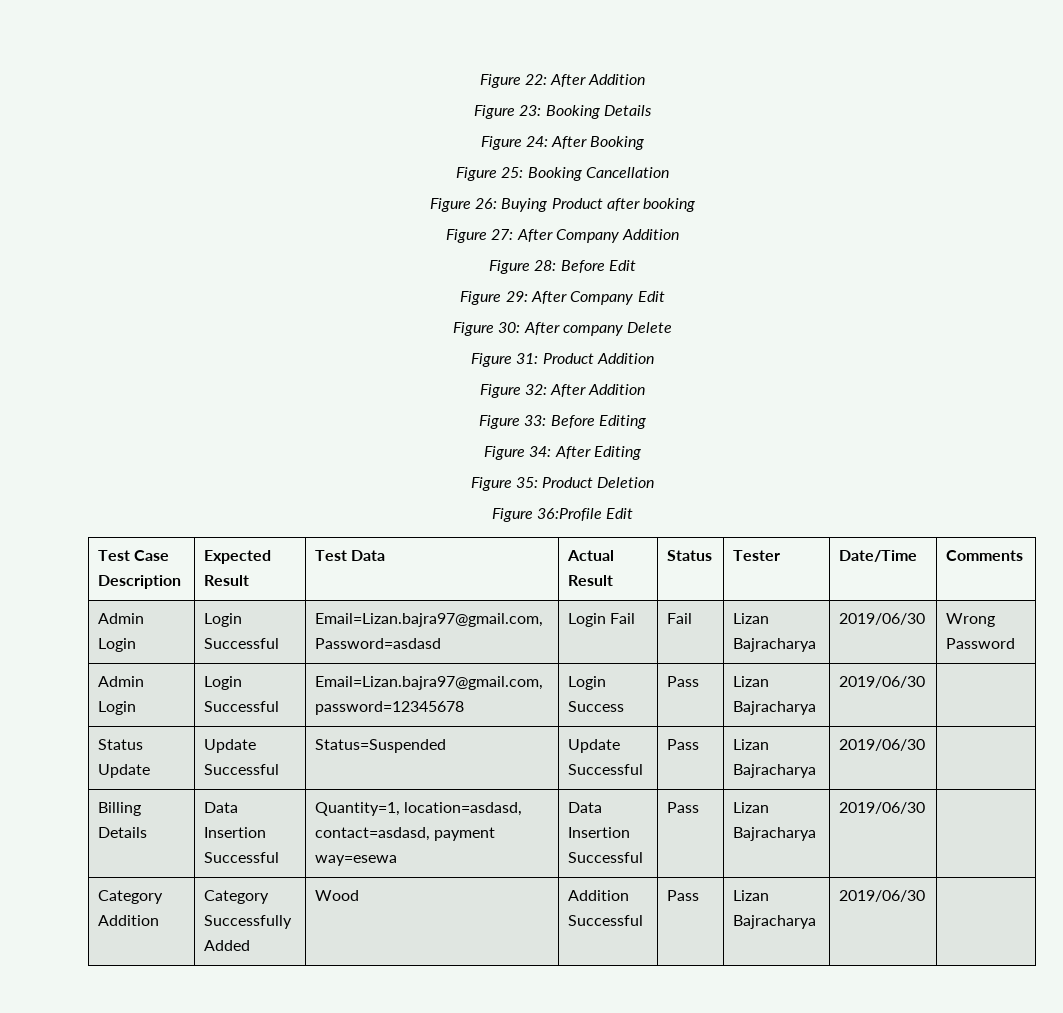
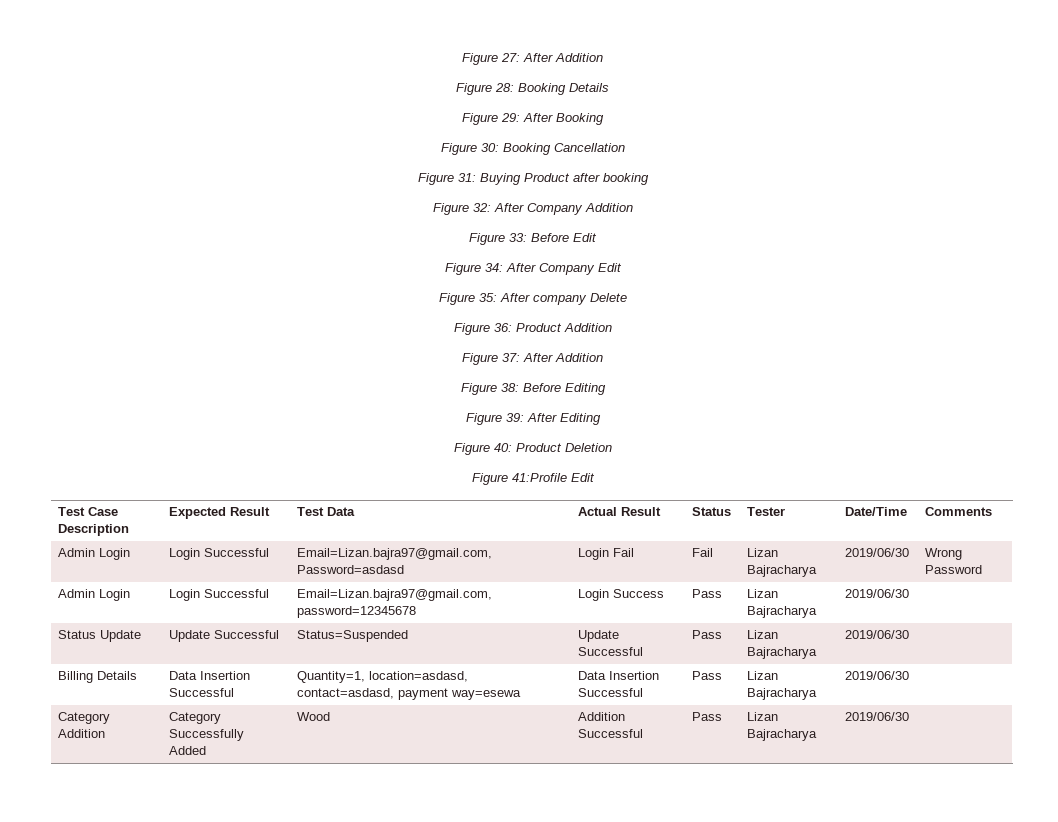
- Figure 22: After Addition
- Figure 23: Booking Details
+ Figure 27: After Addition
+ Figure 28: Booking Details
- Figure 24: After Booking
+ Figure 29: After Booking
- Figure 25: Booking Cancellation
+ Figure 30: Booking Cancellation
- Figure 26: Buying Product after booking
+ Figure 31: Buying Product after booking
- Figure 27: After Company Addition
+ Figure 32: After Company Addition
- Figure 28: Before Edit
+ Figure 33: Before Edit
- Figure 29: After Company Edit
+ Figure 34: After Company Edit
- Figure 30: After company Delete
+ Figure 35: After company Delete
- Figure 31: Product Addition
+ Figure 36: Product Addition
- Figure 32: After Addition
- Figure 33: Before Editing
+ Figure 37: After Addition
+ Figure 38: Before Editing
- Figure 34: After Editing
+ Figure 39: After Editing
- Figure 35: Product Deletion
+ Figure 40: Product Deletion
- Figure 36:Profile Edit
+ Figure 41:Profile Edit

